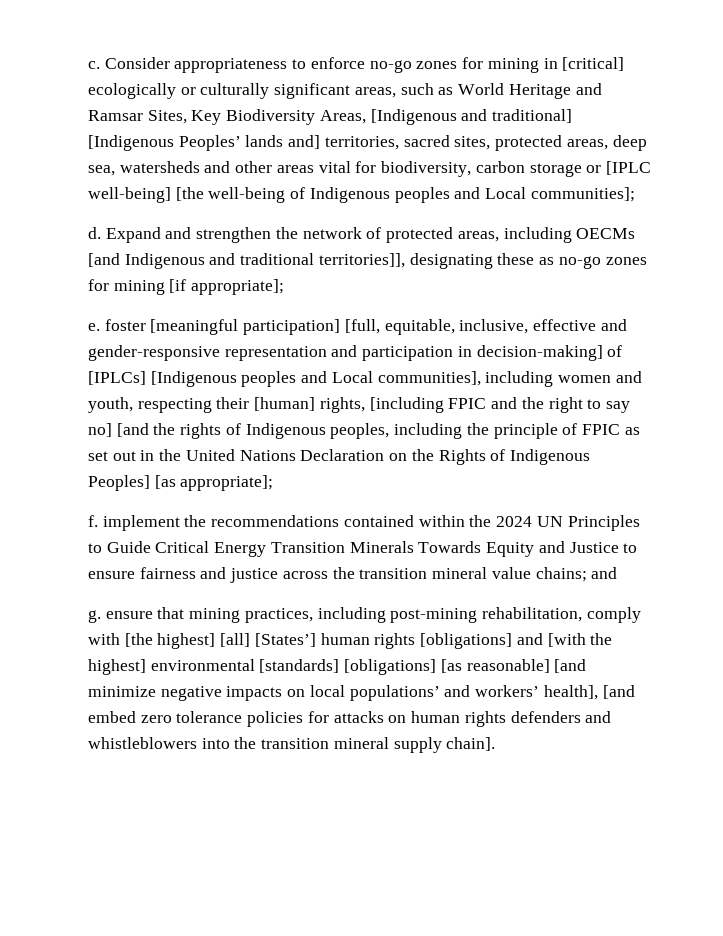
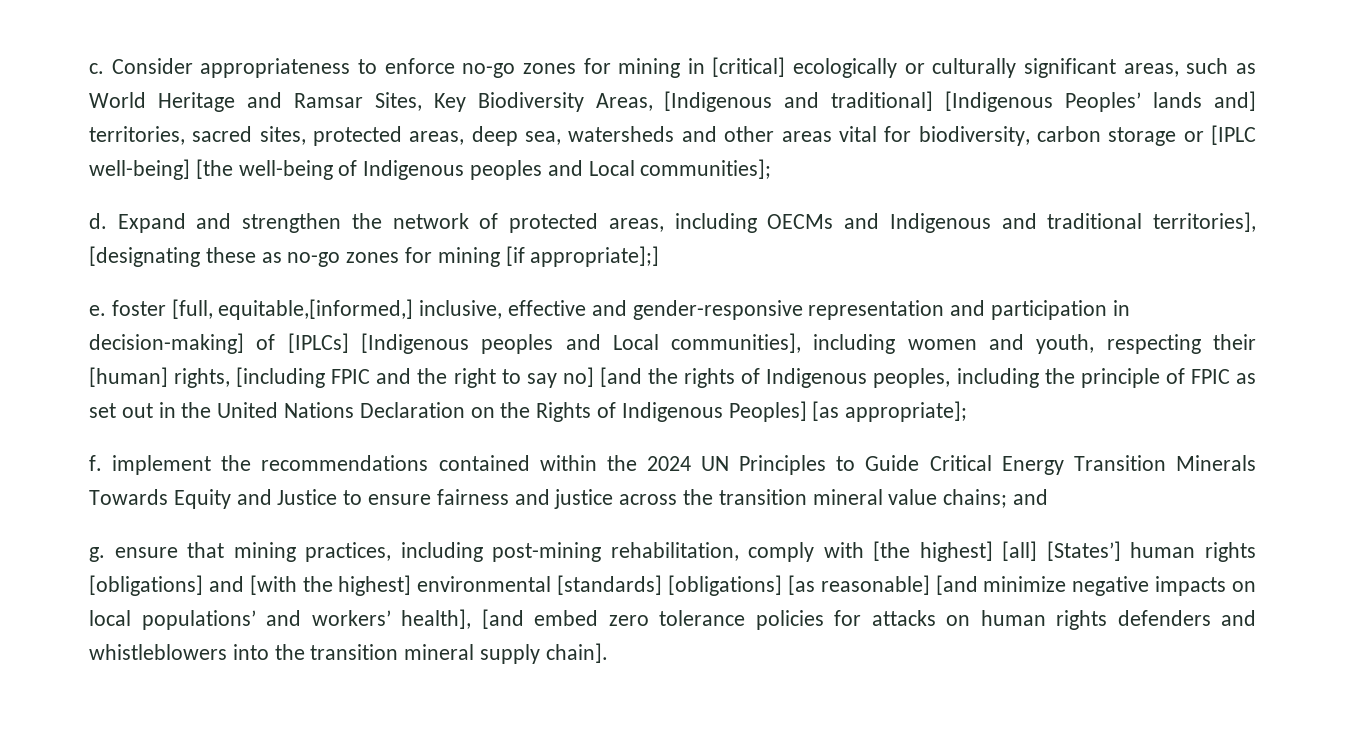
- Expand and strengthen the network of protected areas, including OECMs [and Indigenous and traditional territories]], designating these as no-go zones for mining [if appropriate];
+ Expand and strengthen the network of protected areas, including OECMs and Indigenous and traditional territories], [designating these as no-go zones for mining [if appropriate];]
- e. foster [meaningful participation] [full, equitable, inclusive, effective and gender-responsive representation and participation in decision-making] of [IPLCs] [Indigenous peoples and Local communities], including women and youth, respecting their [human] rights, [including FPIC and the right to say no] [and the rights of Indigenous peoples, including the principle of FPIC as set out in the United Nations Declaration on the Rights of Indigenous Peoples] [as appropriate];
+ e. foster [full, equitable,[informed,] inclusive, effective and gender-responsive representation and participation in decision-making] of [IPLCs] [Indigenous peoples and Local communities], including women and youth, respecting their [human] rights, [including FPIC and the right to say no] [and the rights of Indigenous peoples, including the principle of FPIC as set out in the United Nations Declaration on the Rights of Indigenous Peoples] [as appropriate];

